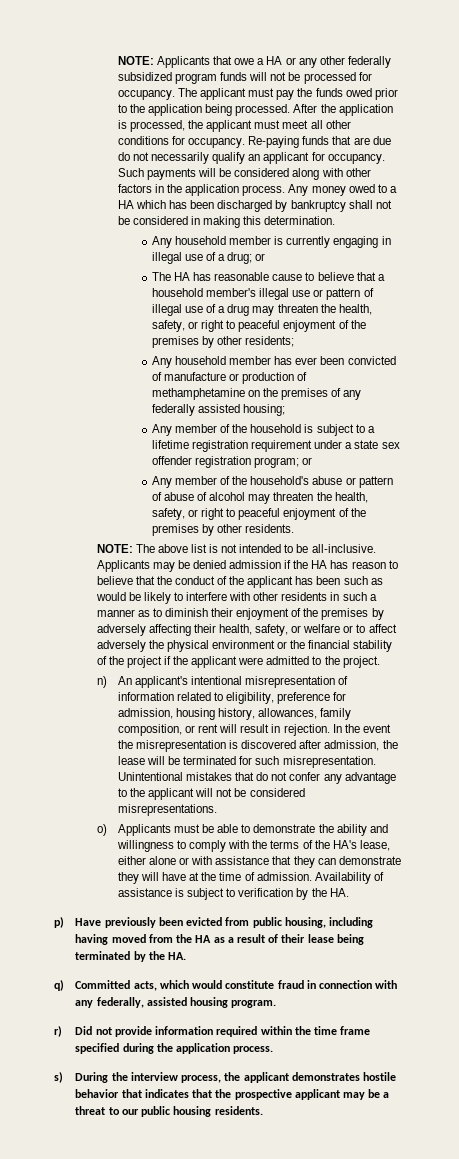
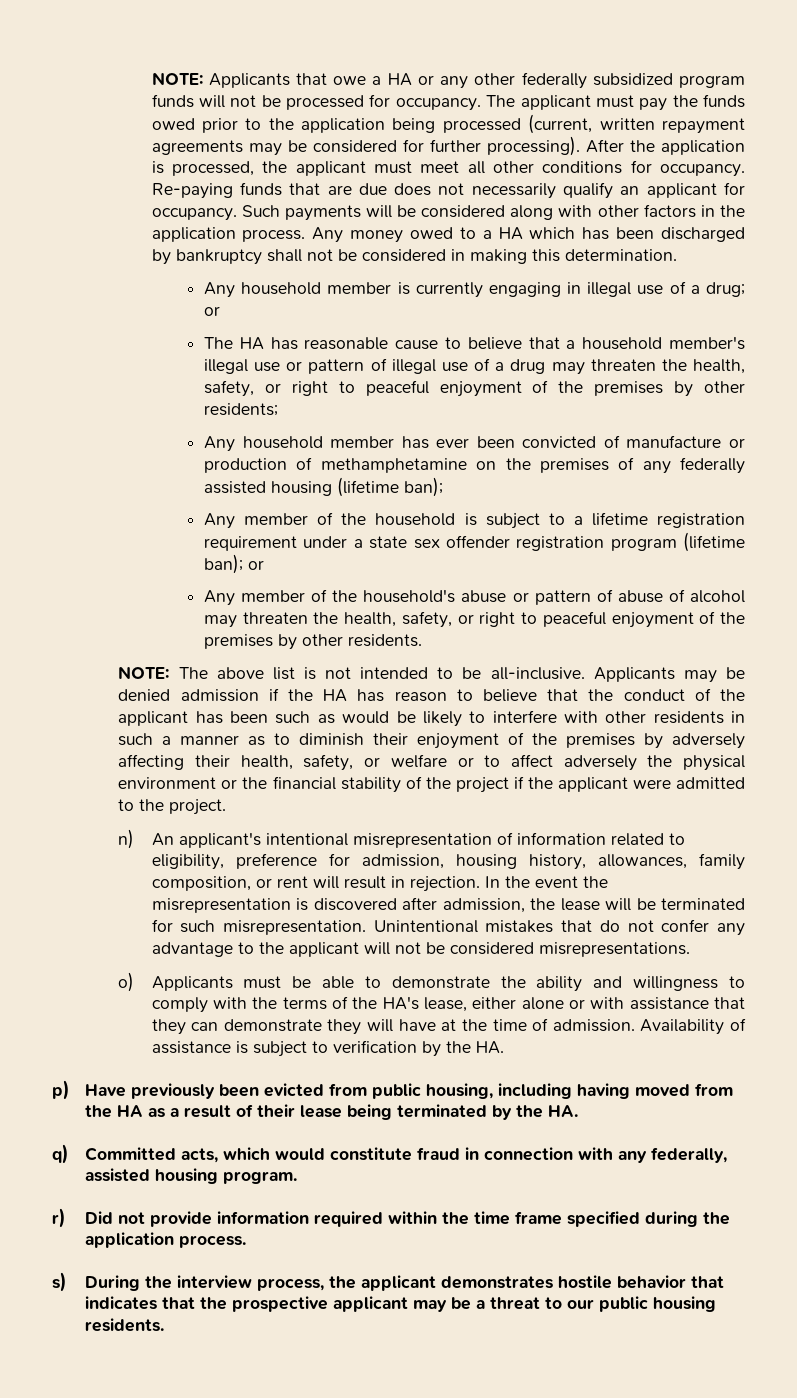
- The applicant must pay the funds owed prior to the application being processed.
+ The applicant must pay the funds owed prior to the application being processed (current, written repayment agreements may be considered for further processing).
- Re-paying funds that are due do not necessarily qualify an applicant for occupancy.
+ Re-paying funds that are due does not necessarily qualify an applicant for occupancy.
- Any household member has ever been convicted of manufacture or production of methamphetamine on the premises of any federally assisted housing;
+ Any household member has ever been convicted of manufacture or production of methamphetamine on the premises of any federally assisted housing (lifetime ban);
- Any member of the household is subject to a lifetime registration requirement under a state sex offender registration program; or
+ Any member of the household is subject to a lifetime registration requirement under a state sex offender registration program (lifetime ban); or

